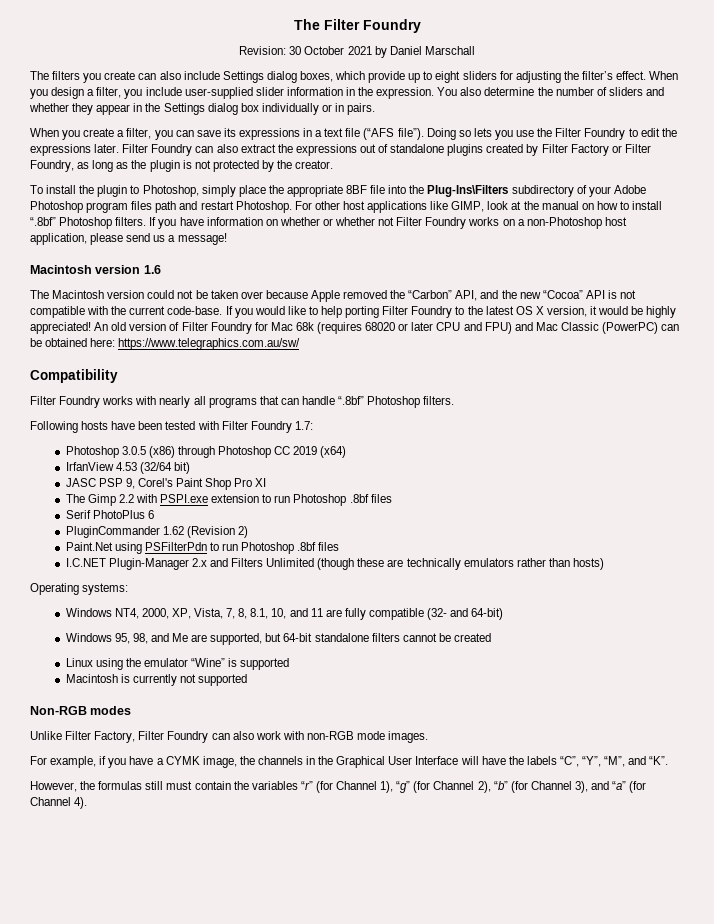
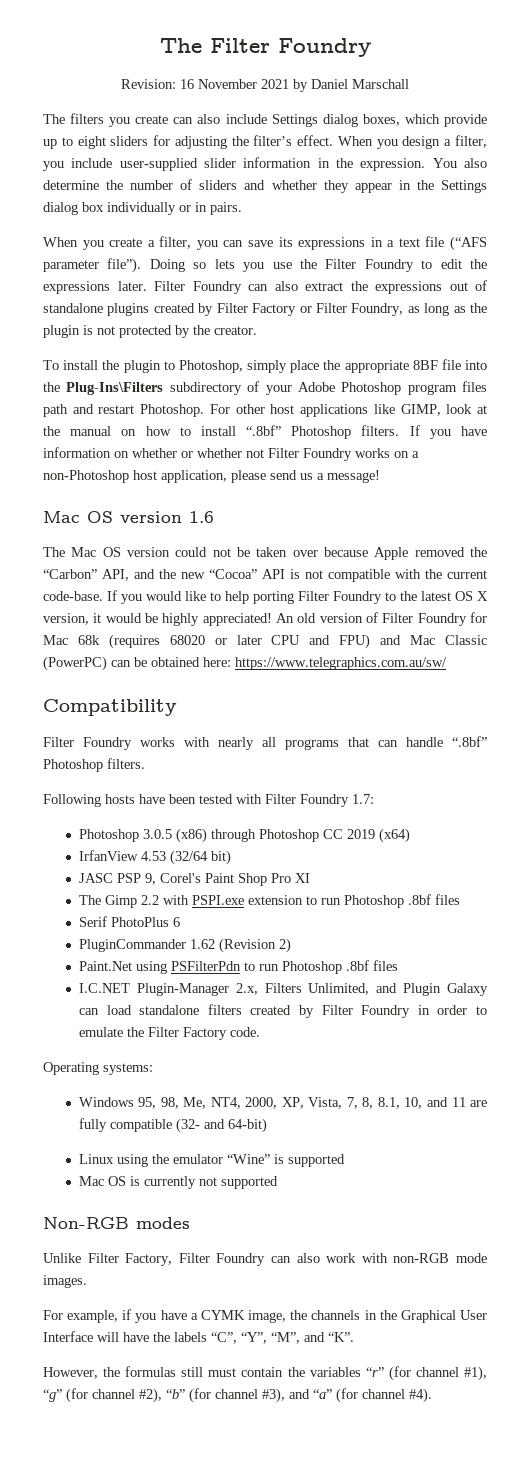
- Revision: 30 October 2021 by Daniel Marschall
+ Revision: 16 November 2021 by Daniel Marschall
- When you create a filter, you can save its expressions in a text file (“AFS file”).
+ When you create a filter, you can save its expressions in a text file (“AFS parameter file”).
- Macintosh version 1.6
+ Mac OS version 1.6
- The Macintosh version could not be taken over because Apple removed the “Carbon” API, and the new “Cocoa” API is not compatible with the current code-base.
+ The Mac OS version could not be taken over because Apple removed the “Carbon” API, and the new “Cocoa” API is not compatible with the current code-base.
- I.C.NET Plugin-Manager 2.x and Filters Unlimited (though these are technically emulators rather than hosts)
+ I.C.NET Plugin-Manager 2.x, Filters Unlimited, and Plugin Galaxy can load standalone filters created by Filter Foundry in order to emulate the Filter Factory code.
- Windows NT4, 2000, XP, Vista, 7, 8, 8.1, 10, and 11 are fully compatible (32- and 64-bit)
+ Windows 95, 98, Me, NT4, 2000, XP, Vista, 7, 8, 8.1, 10, and 11 are fully compatible (32- and 64-bit)
- Windows 95, 98, and Me are supported, but 64-bit standalone filters cannot be created
- Macintosh is currently not supported
+ Mac OS is currently not supported
- However, the formulas still must contain the variables “r” (for Channel 1), “g” (for Channel 2), “b” (for Channel 3), and “a” (for Channel 4).
+ However, the formulas still must contain the variables “r” (for channel #1), “g” (for channel #2), “b” (for channel #3), and “a” (for channel #4).

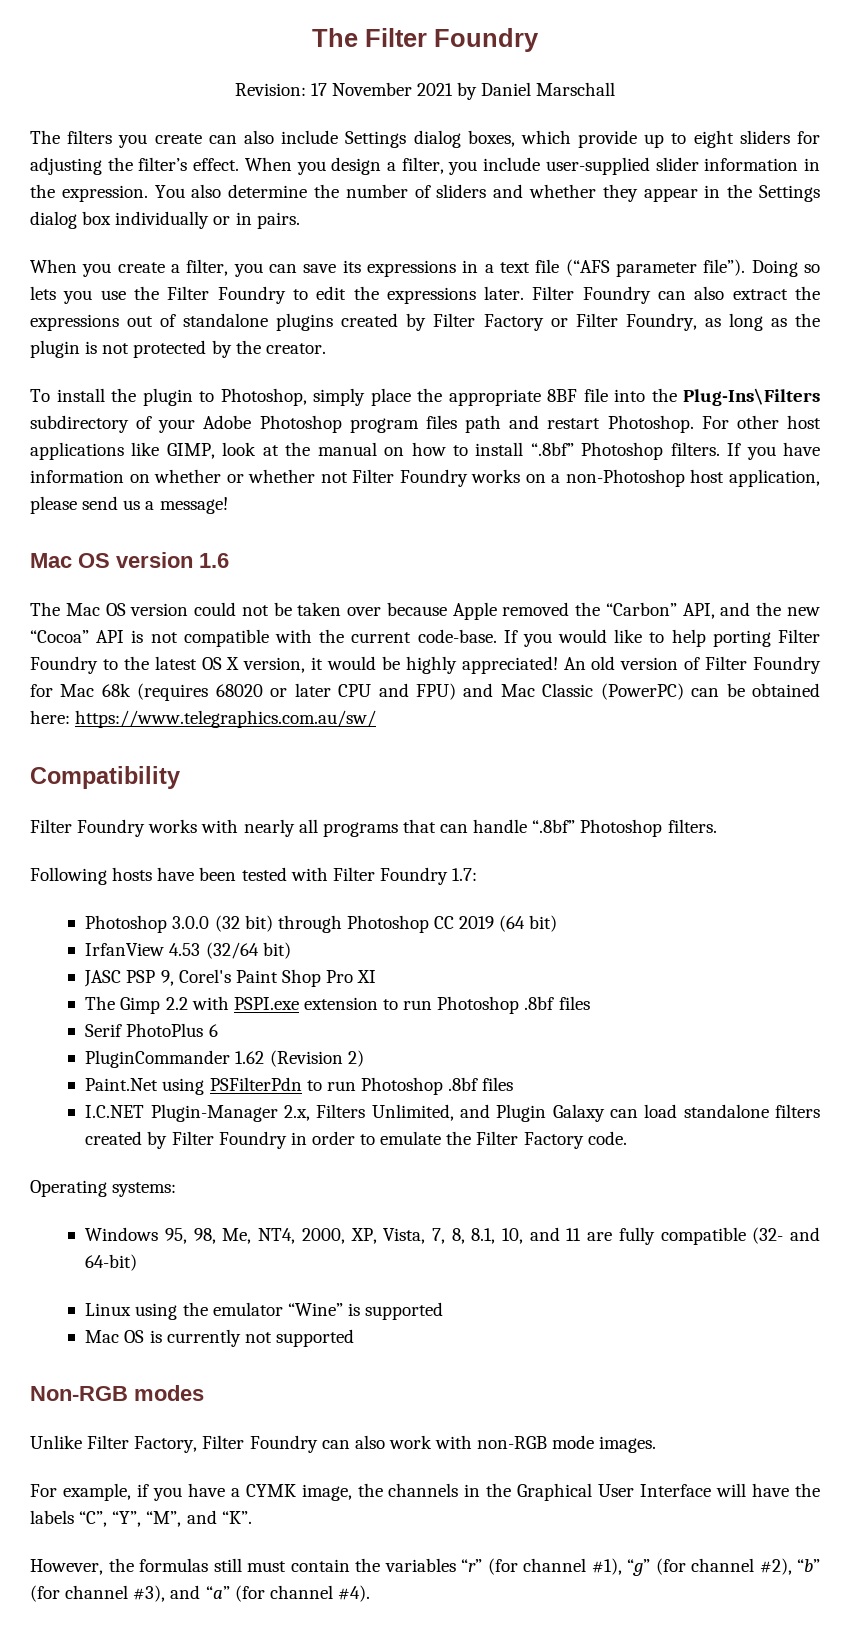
- Revision: 16 November 2021 by Daniel Marschall
+ Revision: 17 November 2021 by Daniel Marschall
- Photoshop 3.0.5 (x86) through Photoshop CC 2019 (x64)
+ Photoshop 3.0.0 (32 bit) through Photoshop CC 2019 (64 bit)

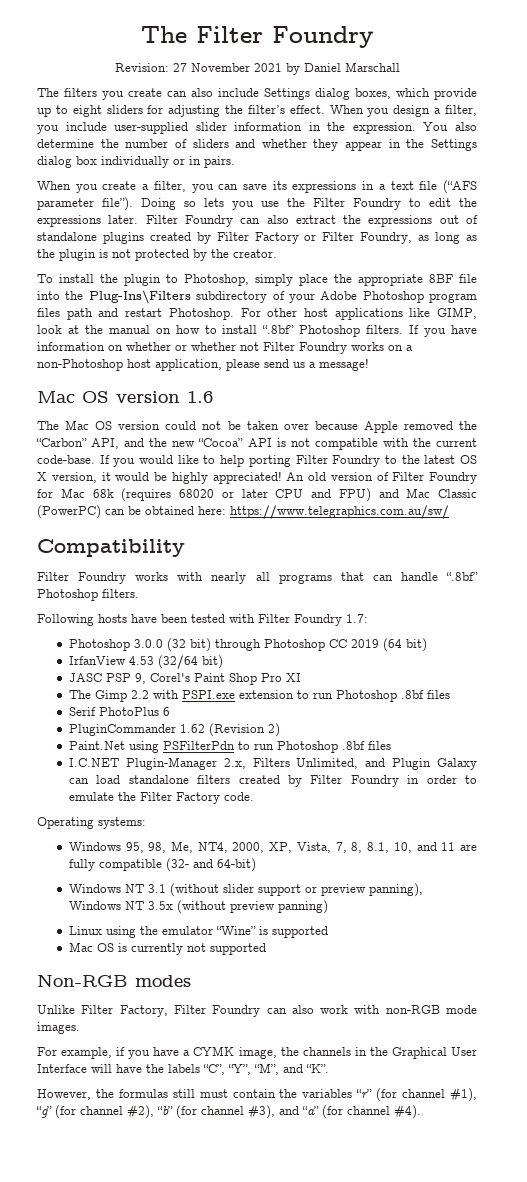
- Revision: 17 November 2021 by Daniel Marschall
+ Revision: 27 November 2021 by Daniel Marschall
+ Windows NT 3.1 (without slider support or preview panning), Windows NT 3.5x (without preview panning)

